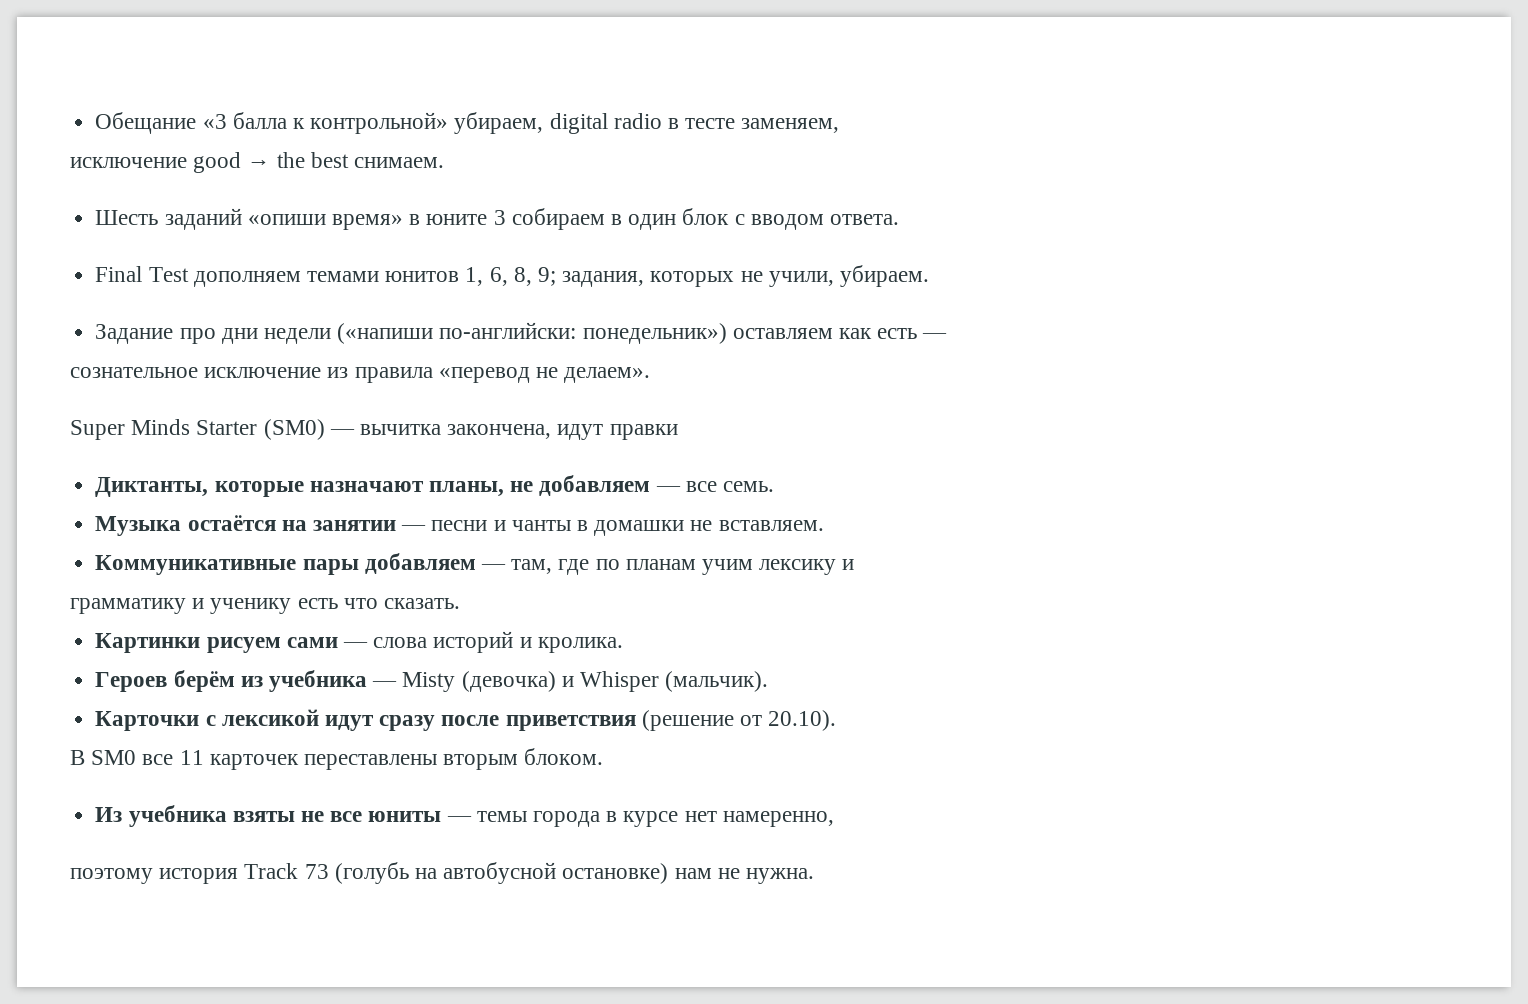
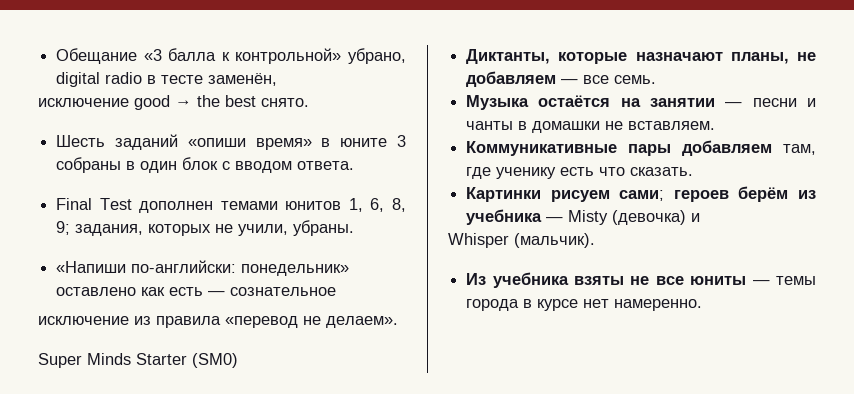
- Обещание «3 балла к контрольной» убираем, digital radio в тесте заменяем,
+ Обещание «3 балла к контрольной» убрано, digital radio в тесте заменён,
- исключение good → the best снимаем.
+ исключение good → the best снято.
- Шесть заданий «опиши время» в юните 3 собираем в один блок с вводом ответа.
+ Шесть заданий «опиши время» в юните 3 собраны в один блок с вводом ответа.
- Final Test дополняем темами юнитов 1, 6, 8, 9; задания, которых не учили, убираем.
- Задание про дни недели («напиши по-английски: понедельник») оставляем как есть —
- сознательное исключение из правила «перевод не делаем».
+ Final Test дополнен темами юнитов 1, 6, 8, 9; задания, которых не учили, убраны.
+ «Напиши по-английски: понедельник» оставлено как есть — сознательное
+ исключение из правила «перевод не делаем».
- Super Minds Starter (SM0) — вычитка закончена, идут правки
+ Super Minds Starter (SM0)
- Коммуникативные пары добавляем — там, где по планам учим лексику и
- грамматику и ученику есть что сказать.
+ Коммуникативные пары добавляем там, где ученику есть что сказать.
- Картинки рисуем сами — слова историй и кролика.
- Героев берём из учебника — Misty (девочка) и Whisper (мальчик).
+ Картинки рисуем сами; героев берём из учебника — Misty (девочка) и
+ Whisper (мальчик).
- Карточки с лексикой идут сразу после приветствия (решение от 20.10).
- В SM0 все 11 карточек переставлены вторым блоком.
- Из учебника взяты не все юниты — темы города в курсе нет намеренно,
- поэтому история Track 73 (голубь на автобусной остановке) нам не нужна.
+ Из учебника взяты не все юниты — темы города в курсе нет намеренно.

